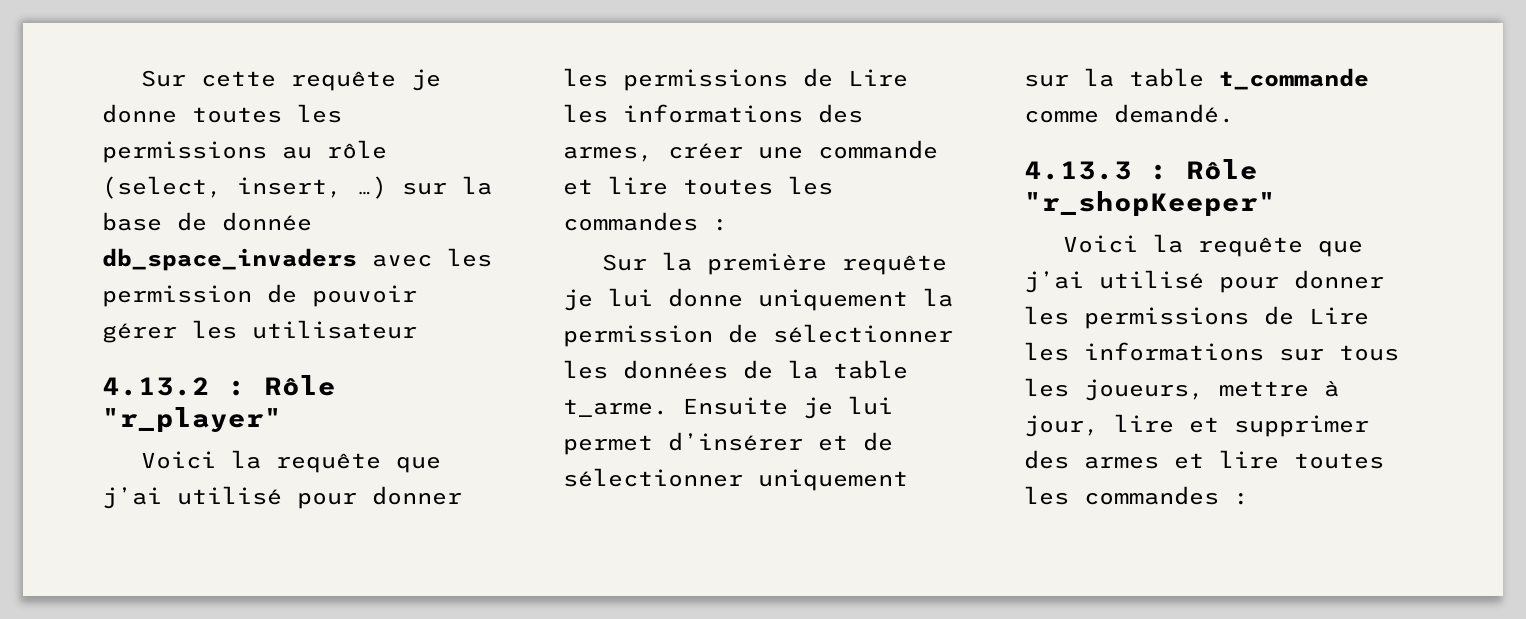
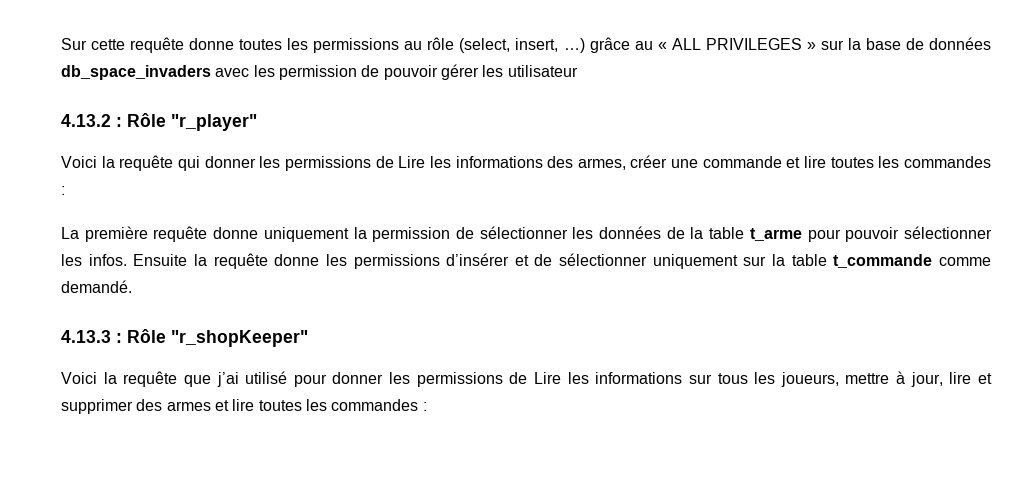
- Sur cette requête je donne toutes les permissions au rôle (select, insert, …) sur la base de donnée db_space_invaders avec les permission de pouvoir gérer les utilisateur
+ Sur cette requête donne toutes les permissions au rôle (select, insert, …) grâce au « ALL PRIVILEGES » sur la base de données db_space_invaders avec les permission de pouvoir gérer les utilisateur
- Voici la requête que j’ai utilisé pour donner les permissions de Lire les informations des armes, créer une commande et lire toutes les commandes :
+ Voici la requête qui donner les permissions de Lire les informations des armes, créer une commande et lire toutes les commandes :
- Sur la première requête je lui donne uniquement la permission de sélectionner les données de la table t_arme. Ensuite je lui permet d’insérer et de sélectionner uniquement sur la table t_commande comme demandé.
+ La première requête donne uniquement la permission de sélectionner les données de la table t_arme pour pouvoir sélectionner les infos. Ensuite la requête donne les permissions d’insérer et de sélectionner uniquement sur la table t_commande comme demandé.

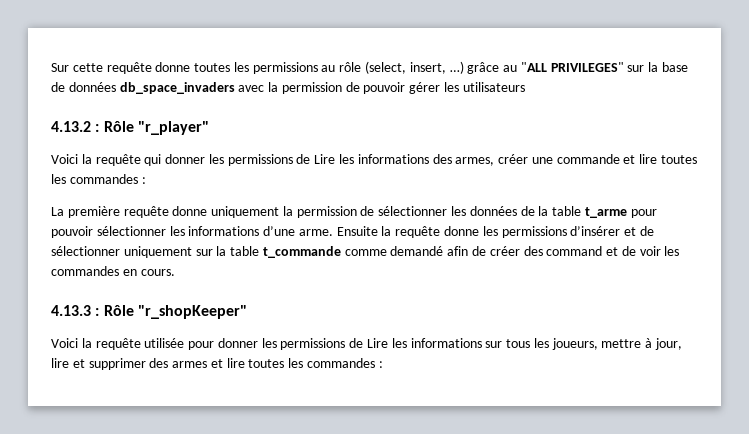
- Sur cette requête donne toutes les permissions au rôle (select, insert, …) grâce au « ALL PRIVILEGES » sur la base de données db_space_invaders avec les permission de pouvoir gérer les utilisateur
+ Sur cette requête donne toutes les permissions au rôle (select, insert, …) grâce au "ALL PRIVILEGES" sur la base de données db_space_invaders avec la permission de pouvoir gérer les utilisateurs
- La première requête donne uniquement la permission de sélectionner les données de la table t_arme pour pouvoir sélectionner les infos.
+ La première requête donne uniquement la permission de sélectionner les données de la table t_arme pour pouvoir sélectionner les informations d’une arme.
- Ensuite la requête donne les permissions d’insérer et de sélectionner uniquement sur la table t_commande comme demandé.
+ Ensuite la requête donne les permissions d’insérer et de sélectionner uniquement sur la table t_commande comme demandé afin de créer des command et de voir les commandes en cours.
- Voici la requête que j’ai utilisé pour donner les permissions de Lire les informations sur tous les joueurs, mettre à jour, lire et supprimer des armes et lire toutes les commandes :
+ Voici la requête utilisée pour donner les permissions de Lire les informations sur tous les joueurs, mettre à jour, lire et supprimer des armes et lire toutes les commandes :

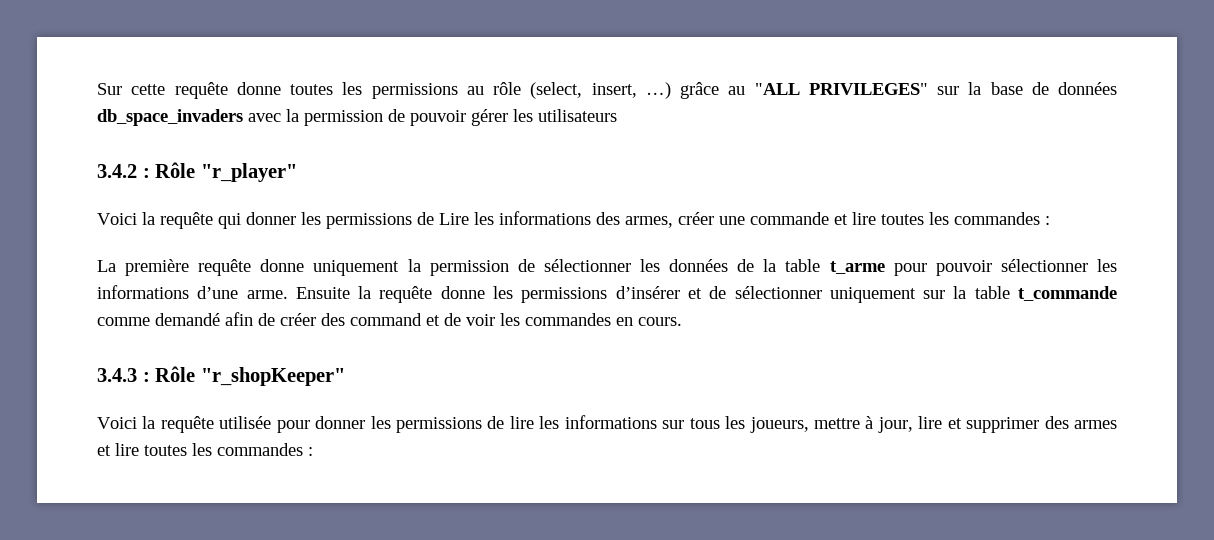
- 4.13.2 : Rôle "r_player"
+ 3.4.2 : Rôle "r_player"
- 4.13.3 : Rôle "r_shopKeeper"
+ 3.4.3 : Rôle "r_shopKeeper"
- Voici la requête utilisée pour donner les permissions de Lire les informations sur tous les joueurs, mettre à jour, lire et supprimer des armes et lire toutes les commandes :
+ Voici la requête utilisée pour donner les permissions de lire les informations sur tous les joueurs, mettre à jour, lire et supprimer des armes et lire toutes les commandes :

